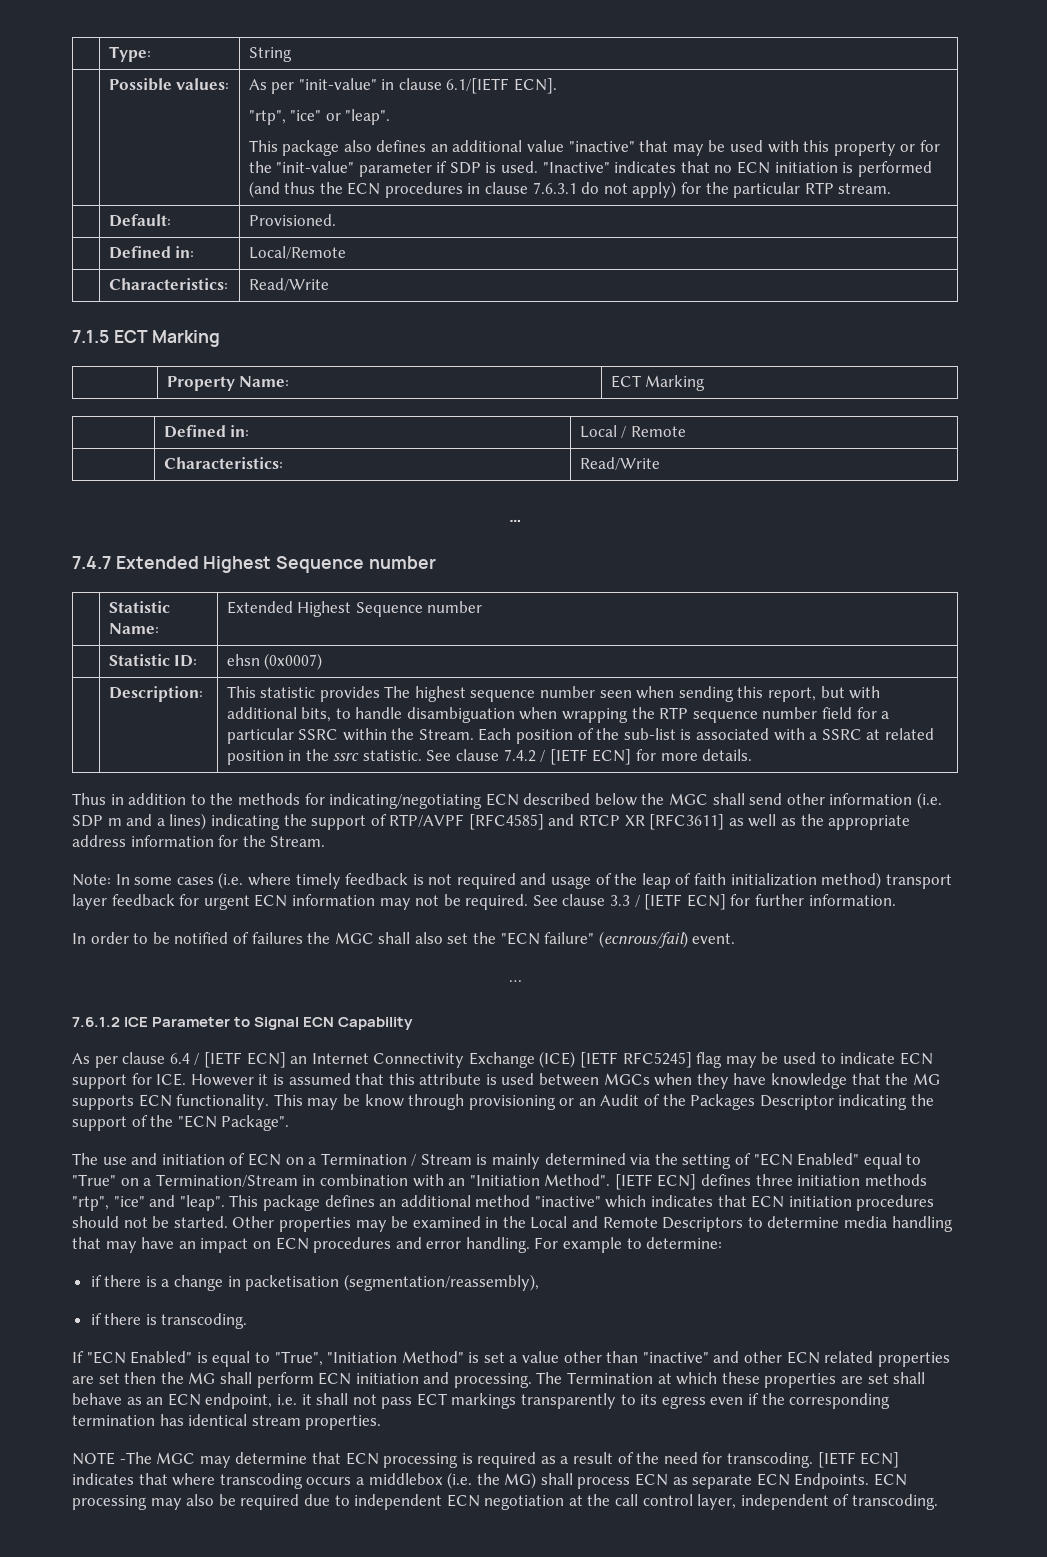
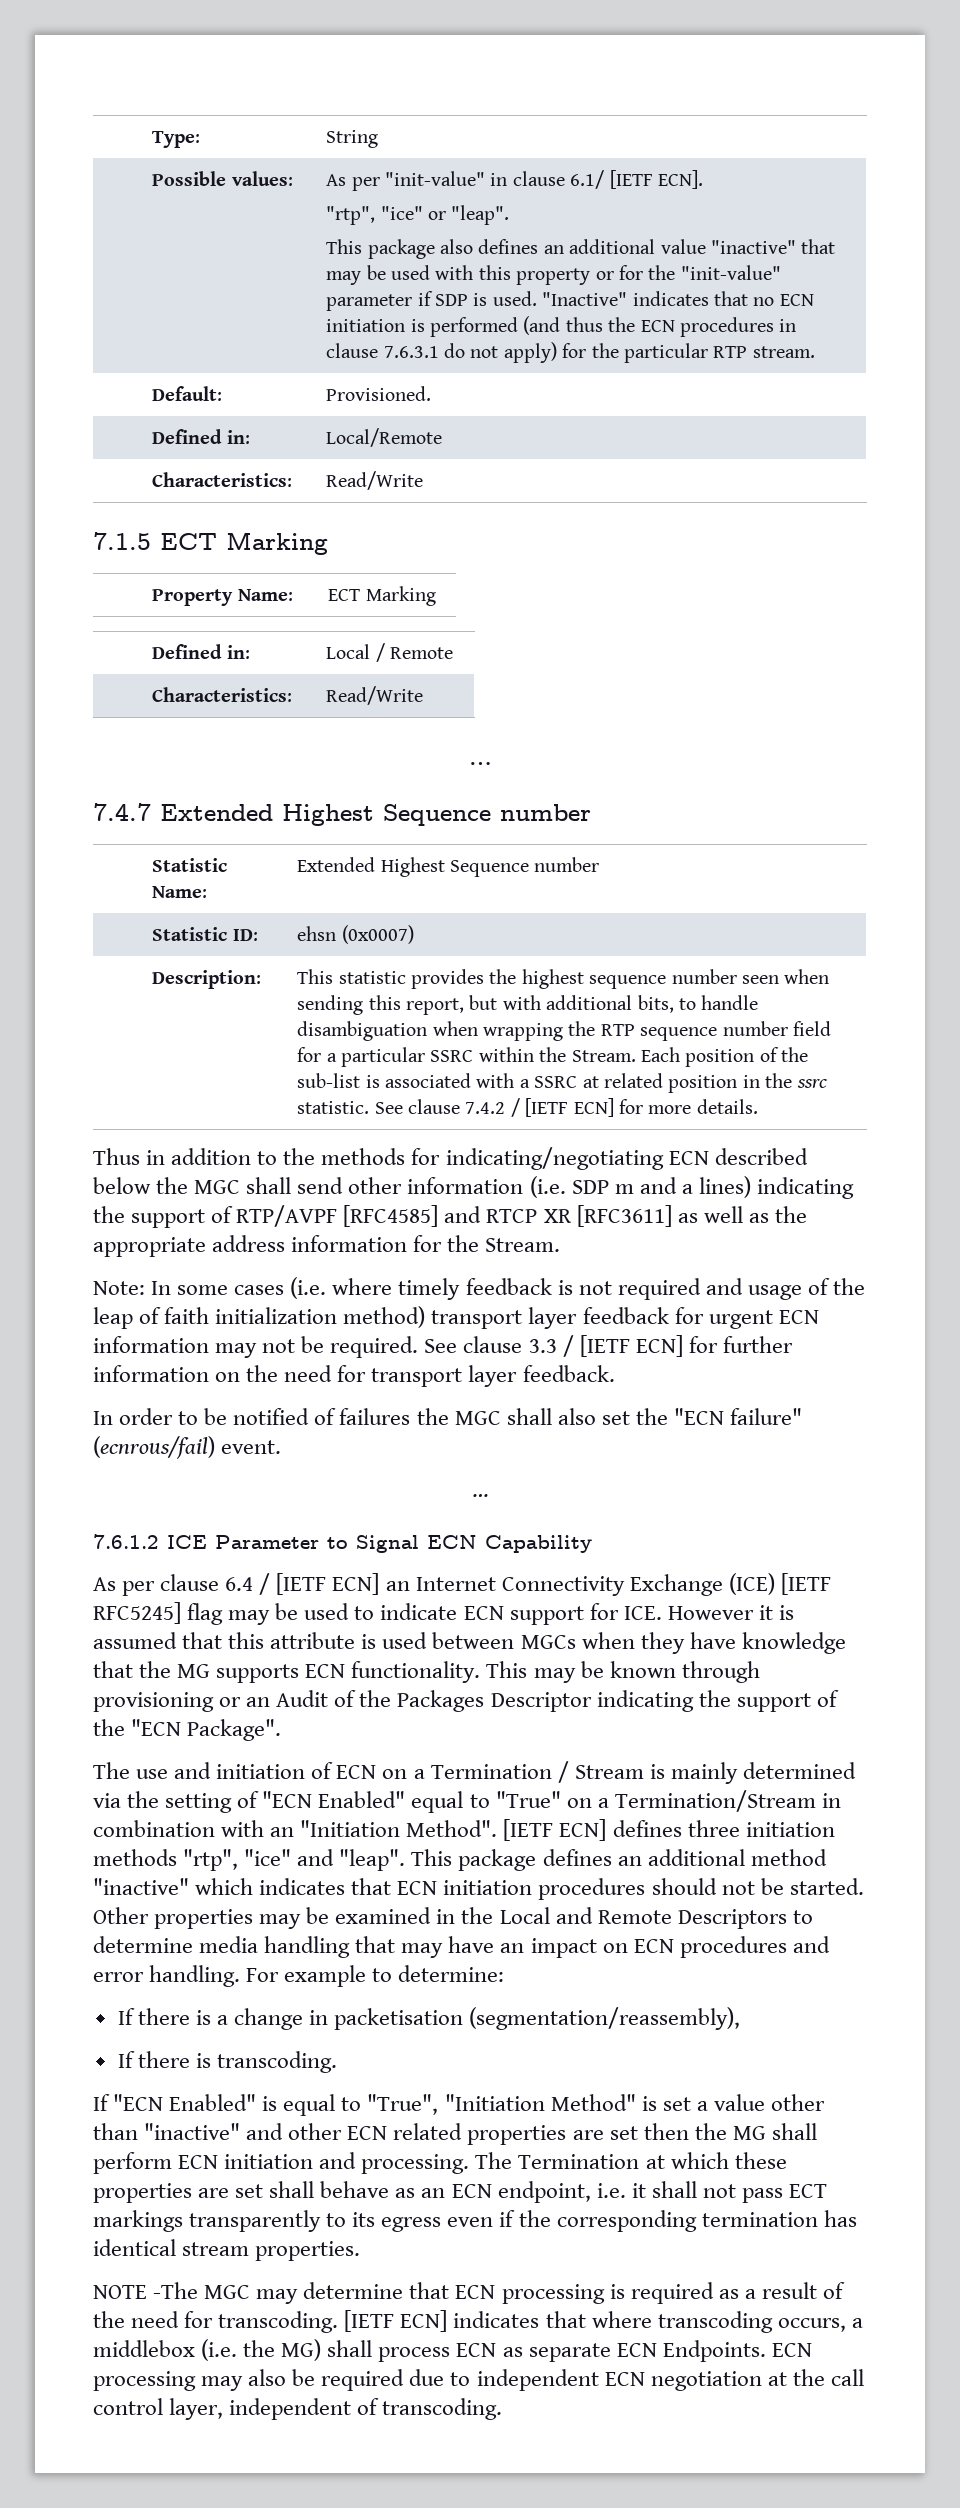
- As per "init-value" in clause 6.1/[IETF ECN].
+ As per "init-value" in clause 6.1/ [IETF ECN].
- This statistic provides The highest sequence number seen when sending this report, but with additional bits, to handle disambiguation when wrapping the RTP sequence number field for a particular SSRC within the Stream.
+ This statistic provides the highest sequence number seen when sending this report, but with additional bits, to handle disambiguation when wrapping the RTP sequence number field for a particular SSRC within the Stream.
- See clause 3.3 / [IETF ECN] for further information.
+ See clause 3.3 / [IETF ECN] for further information on the need for transport layer feedback.
- This may be know through provisioning or an Audit of the Packages Descriptor indicating the support of the "ECN Package".
+ This may be known through provisioning or an Audit of the Packages Descriptor indicating the support of the "ECN Package".
- if there is a change in packetisation (segmentation/reassembly),
+ If there is a change in packetisation (segmentation/reassembly),
- if there is transcoding.
+ If there is transcoding.
- [IETF ECN] indicates that where transcoding occurs a middlebox (i.e. the MG) shall process ECN as separate ECN Endpoints.
+ [IETF ECN] indicates that where transcoding occurs, a middlebox (i.e. the MG) shall process ECN as separate ECN Endpoints.

